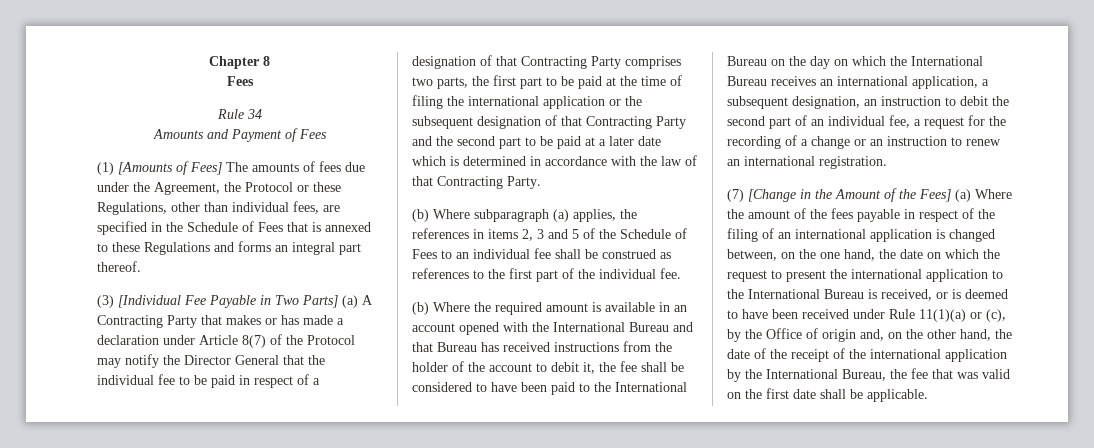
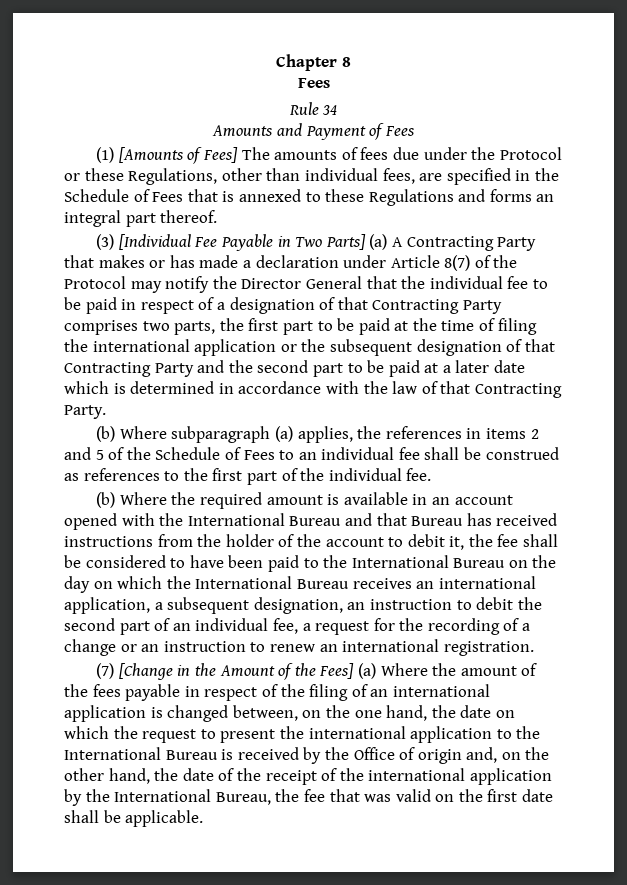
- (1) [Amounts of Fees] The amounts of fees due under the Agreement, the Protocol or these Regulations, other than individual fees, are specified in the Schedule of Fees that is annexed to these Regulations and forms an integral part thereof.
+ (1) [Amounts of Fees] The amounts of fees due under the Protocol or these Regulations, other than individual fees, are specified in the Schedule of Fees that is annexed to these Regulations and forms an integral part thereof.
- (b) Where subparagraph (a) applies, the references in items 2, 3 and 5 of the Schedule of Fees to an individual fee shall be construed as references to the first part of the individual fee.
+ (b) Where subparagraph (a) applies, the references in items 2 and 5 of the Schedule of Fees to an individual fee shall be construed as references to the first part of the individual fee.
- (7) [Change in the Amount of the Fees] (a) Where the amount of the fees payable in respect of the filing of an international application is changed between, on the one hand, the date on which the request to present the international application to the International Bureau is received, or is deemed to have been received under Rule 11(1)(a) or (c), by the Office of origin and, on the other hand, the date of the receipt of the international application by the International Bureau, the fee that was valid on the first date shall be applicable.
+ (7) [Change in the Amount of the Fees] (a) Where the amount of the fees payable in respect of the filing of an international application is changed between, on the one hand, the date on which the request to present the international application to the International Bureau is received by the Office of origin and, on the other hand, the date of the receipt of the international application by the International Bureau, the fee that was valid on the first date shall be applicable.

